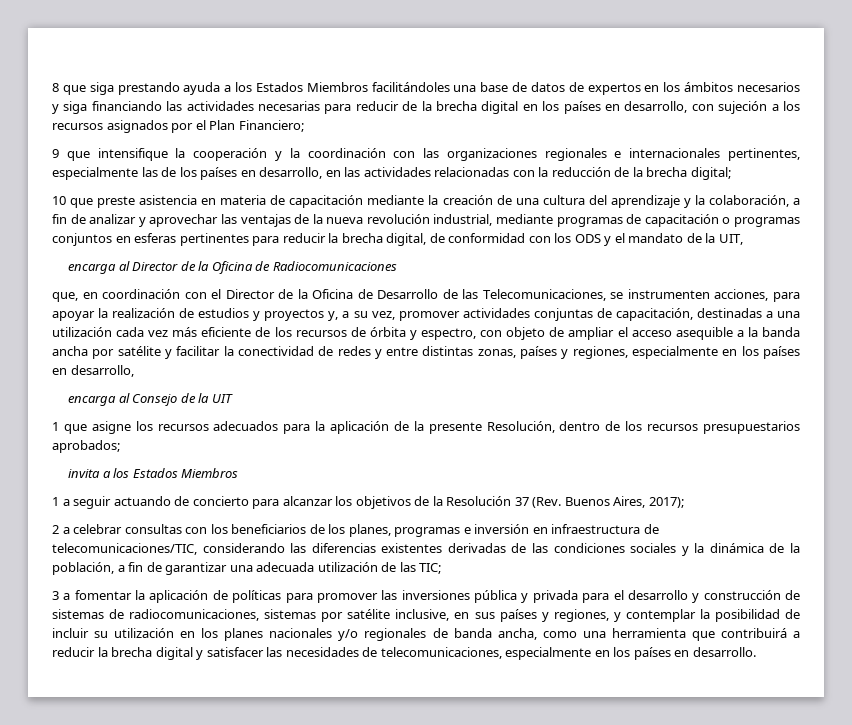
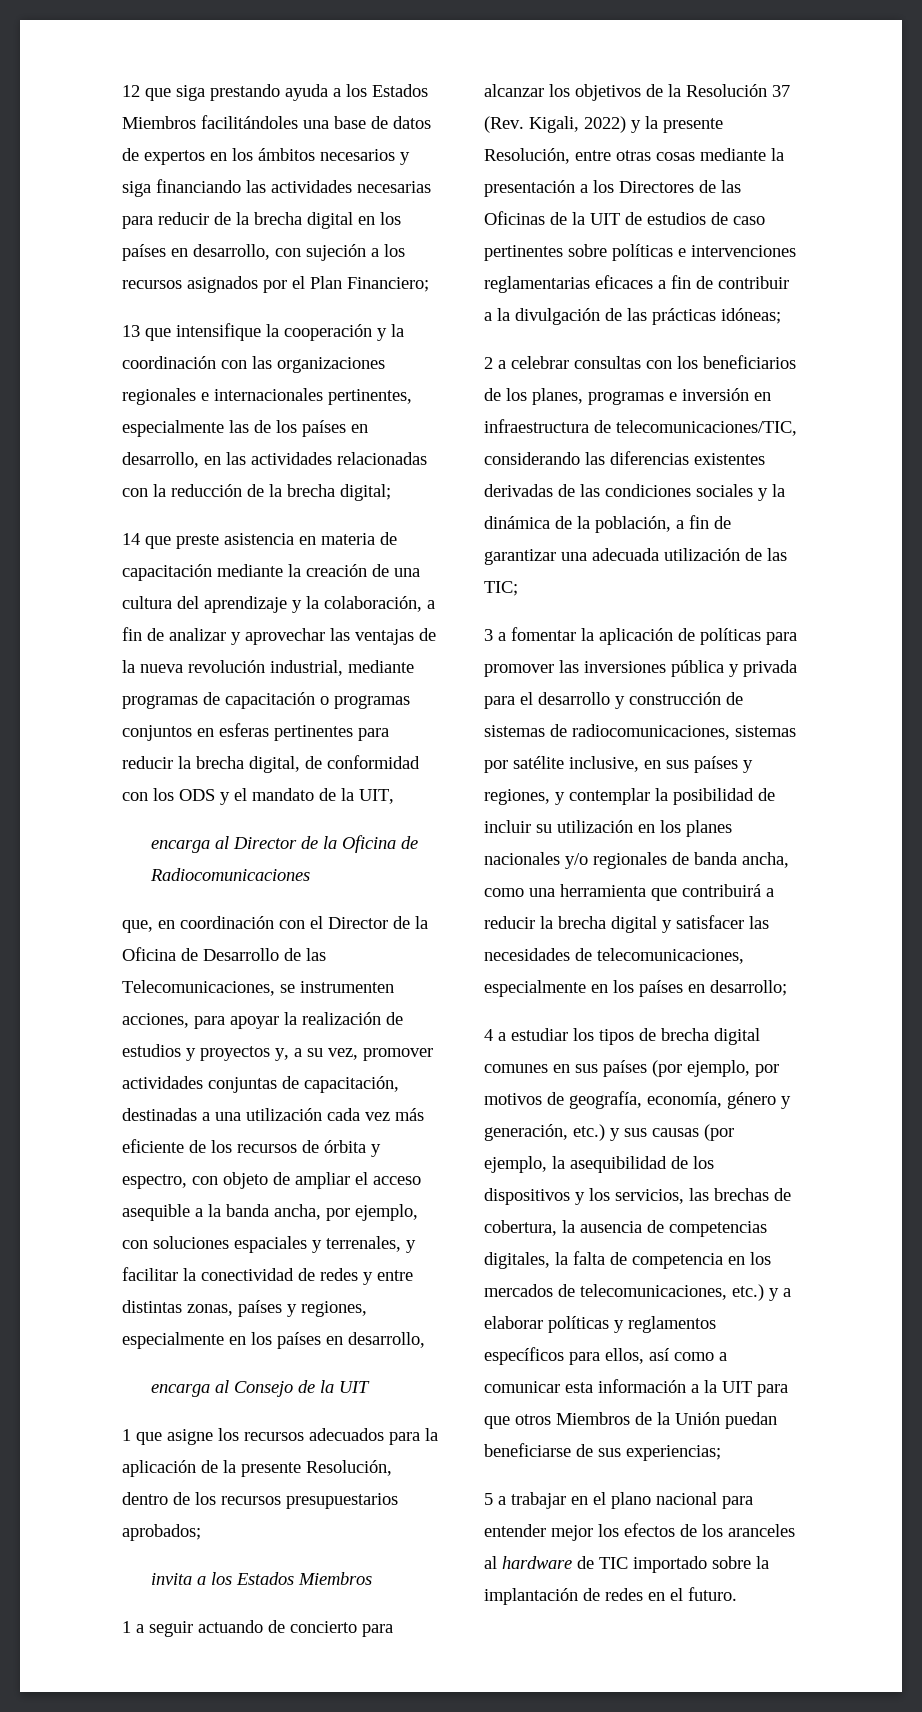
- 8 que siga prestando ayuda a los Estados Miembros facilitándoles una base de datos de expertos en los ámbitos necesarios y siga financiando las actividades necesarias para reducir de la brecha digital en los países en desarrollo, con sujeción a los recursos asignados por el Plan Financiero;
+ 12 que siga prestando ayuda a los Estados Miembros facilitándoles una base de datos de expertos en los ámbitos necesarios y siga financiando las actividades necesarias para reducir de la brecha digital en los países en desarrollo, con sujeción a los recursos asignados por el Plan Financiero;
- 9 que intensifique la cooperación y la coordinación con las organizaciones regionales e internacionales pertinentes, especialmente las de los países en desarrollo, en las actividades relacionadas con la reducción de la brecha digital;
+ 13 que intensifique la cooperación y la coordinación con las organizaciones regionales e internacionales pertinentes, especialmente las de los países en desarrollo, en las actividades relacionadas con la reducción de la brecha digital;
- 10 que preste asistencia en materia de capacitación mediante la creación de una cultura del aprendizaje y la colaboración, a fin de analizar y aprovechar las ventajas de la nueva revolución industrial, mediante programas de capacitación o programas conjuntos en esferas pertinentes para reducir la brecha digital, de conformidad con los ODS y el mandato de la UIT,
+ 14 que preste asistencia en materia de capacitación mediante la creación de una cultura del aprendizaje y la colaboración, a fin de analizar y aprovechar las ventajas de la nueva revolución industrial, mediante programas de capacitación o programas conjuntos en esferas pertinentes para reducir la brecha digital, de conformidad con los ODS y el mandato de la UIT,
- que, en coordinación con el Director de la Oficina de Desarrollo de las Telecomunicaciones, se instrumenten acciones, para apoyar la realización de estudios y proyectos y, a su vez, promover actividades conjuntas de capacitación, destinadas a una utilización cada vez más eficiente de los recursos de órbita y espectro, con objeto de ampliar el acceso asequible a la banda ancha por satélite y facilitar la conectividad de redes y entre distintas zonas, países y regiones, especialmente en los países en desarrollo,
+ que, en coordinación con el Director de la Oficina de Desarrollo de las Telecomunicaciones, se instrumenten acciones, para apoyar la realización de estudios y proyectos y, a su vez, promover actividades conjuntas de capacitación, destinadas a una utilización cada vez más eficiente de los recursos de órbita y espectro, con objeto de ampliar el acceso asequible a la banda ancha, por ejemplo, con soluciones espaciales y terrenales, y facilitar la conectividad de redes y entre distintas zonas, países y regiones, especialmente en los países en desarrollo,
- 1 a seguir actuando de concierto para alcanzar los objetivos de la Resolución 37 (Rev. Buenos Aires, 2017);
+ 1 a seguir actuando de concierto para alcanzar los objetivos de la Resolución 37 (Rev. Kigali, 2022) y la presente Resolución, entre otras cosas mediante la presentación a los Directores de las Oficinas de la UIT de estudios de caso pertinentes sobre políticas e intervenciones reglamentarias eficaces a fin de contribuir a la divulgación de las prácticas idóneas;
- 3 a fomentar la aplicación de políticas para promover las inversiones pública y privada para el desarrollo y construcción de sistemas de radiocomunicaciones, sistemas por satélite inclusive, en sus países y regiones, y contemplar la posibilidad de incluir su utilización en los planes nacionales y/o regionales de banda ancha, como una herramienta que contribuirá a reducir la brecha digital y satisfacer las necesidades de telecomunicaciones, especialmente en los países en desarrollo.
+ 3 a fomentar la aplicación de políticas para promover las inversiones pública y privada para el desarrollo y construcción de sistemas de radiocomunicaciones, sistemas por satélite inclusive, en sus países y regiones, y contemplar la posibilidad de incluir su utilización en los planes nacionales y/o regionales de banda ancha, como una herramienta que contribuirá a reducir la brecha digital y satisfacer las necesidades de telecomunicaciones, especialmente en los países en desarrollo;
+ 4 a estudiar los tipos de brecha digital comunes en sus países (por ejemplo, por motivos de geografía, economía, género y generación, etc.) y sus causas (por ejemplo, la asequibilidad de los dispositivos y los servicios, las brechas de cobertura, la ausencia de competencias digitales, la falta de competencia en los mercados de telecomunicaciones, etc.) y a elaborar políticas y reglamentos específicos para ellos, así como a comunicar esta información a la UIT para que otros Miembros de la Unión puedan beneficiarse de sus experiencias;
+ 5 a trabajar en el plano nacional para entender mejor los efectos de los aranceles al hardware de TIC importado sobre la implantación de redes en el futuro.

